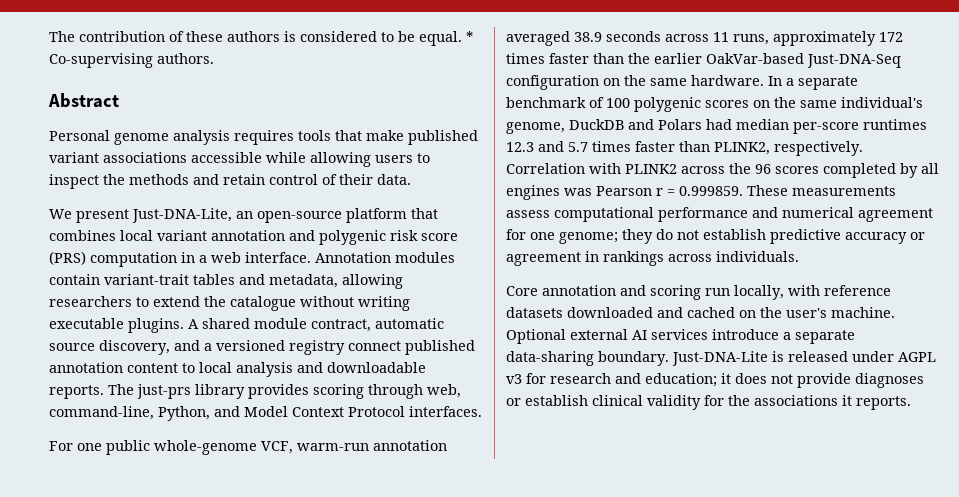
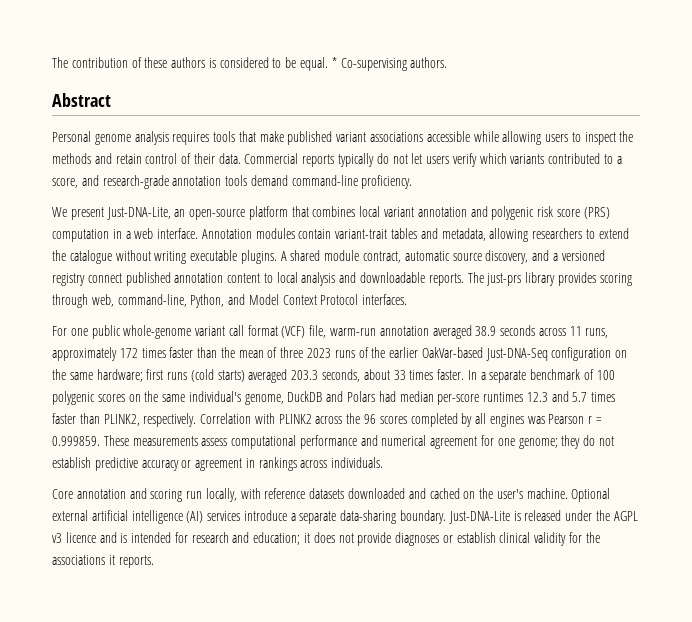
+ Commercial reports typically do not let users verify which variants contributed to a score, and research-grade annotation tools demand command-line proficiency.
- For one public whole-genome VCF, warm-run annotation averaged 38.9 seconds across 11 runs, approximately 172 times faster than the earlier OakVar-based Just-DNA-Seq configuration on the same hardware.
+ For one public whole-genome variant call format (VCF) file, warm-run annotation averaged 38.9 seconds across 11 runs, approximately 172 times faster than the mean of three 2023 runs of the earlier OakVar-based Just-DNA-Seq configuration on the same hardware; first runs (cold starts) averaged 203.3 seconds, about 33 times faster.
- Optional external AI services introduce a separate data-sharing boundary.
+ Optional external artificial intelligence (AI) services introduce a separate data-sharing boundary.
- Just-DNA-Lite is released under AGPL v3 for research and education; it does not provide diagnoses or establish clinical validity for the associations it reports.
+ Just-DNA-Lite is released under the AGPL v3 licence and is intended for research and education; it does not provide diagnoses or establish clinical validity for the associations it reports.

